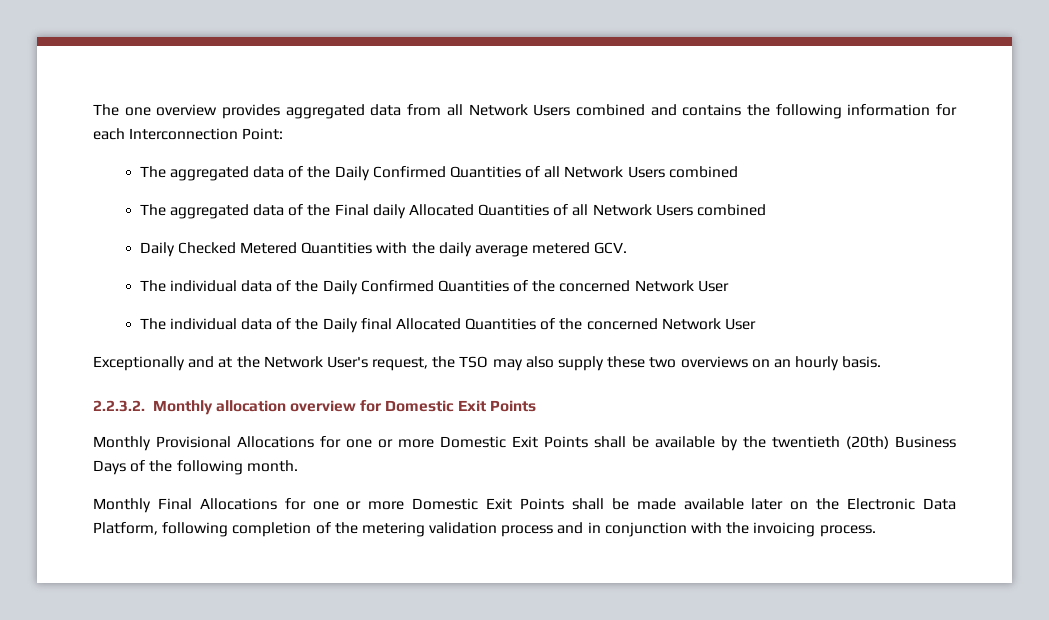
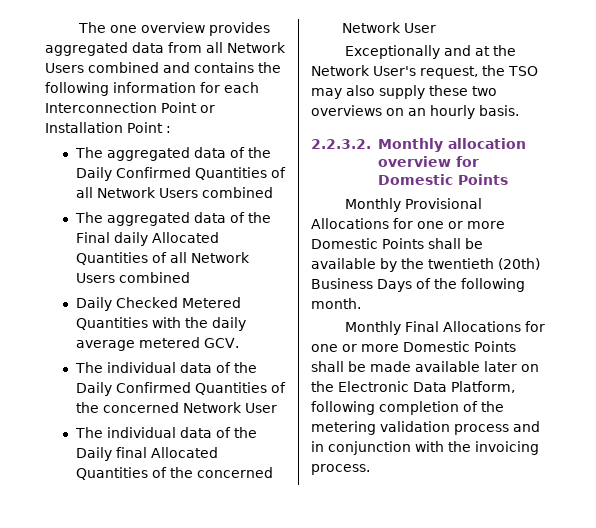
- The one overview provides aggregated data from all Network Users combined and contains the following information for each Interconnection Point:
+ The one overview provides aggregated data from all Network Users combined and contains the following information for each Interconnection Point or Installation Point :
- 2.2.3.2. Monthly allocation overview for Domestic Exit Points
+ 2.2.3.2. Monthly allocation overview for Domestic Points
- Monthly Provisional Allocations for one or more Domestic Exit Points shall be available by the twentieth (20th) Business Days of the following month.
+ Monthly Provisional Allocations for one or more Domestic Points shall be available by the twentieth (20th) Business Days of the following month.
- Monthly Final Allocations for one or more Domestic Exit Points shall be made available later on the Electronic Data Platform, following completion of the metering validation process and in conjunction with the invoicing process.
+ Monthly Final Allocations for one or more Domestic Points shall be made available later on the Electronic Data Platform, following completion of the metering validation process and in conjunction with the invoicing process.

